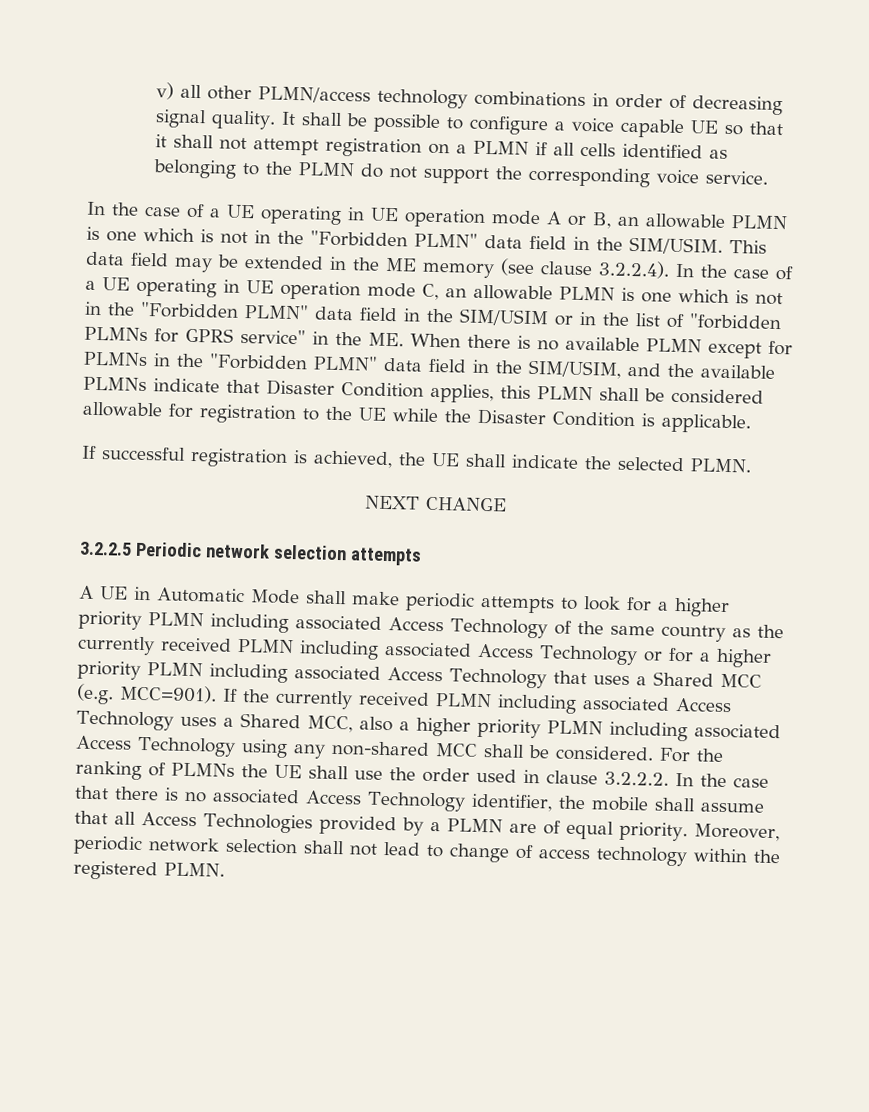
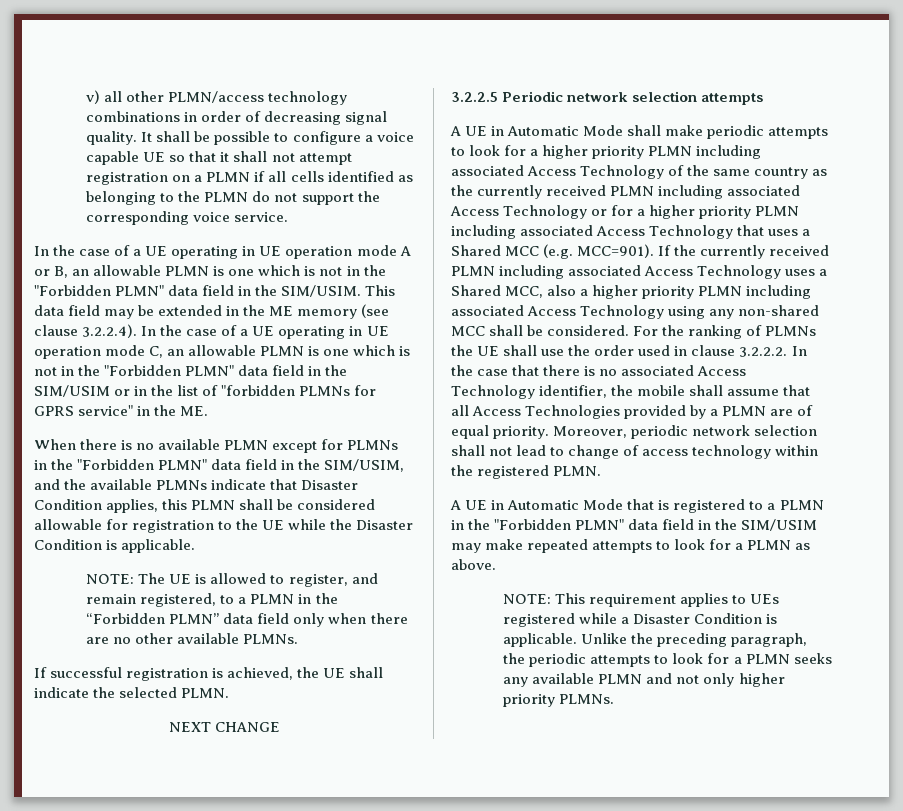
- This data field may be extended in the ME memory (see clause 3.2.2.4). In the case of a UE operating in UE operation mode C, an allowable PLMN is one which is not in the "Forbidden PLMN" data field in the SIM/USIM or in the list of "forbidden PLMNs for GPRS service" in the ME. When there is no available PLMN except for PLMNs in the "Forbidden PLMN" data field in the SIM/USIM, and the available PLMNs indicate that Disaster Condition applies, this PLMN shall be considered allowable for registration to the UE while the Disaster Condition is applicable.
+ This data field may be extended in the ME memory (see clause 3.2.2.4). In the case of a UE operating in UE operation mode C, an allowable PLMN is one which is not in the "Forbidden PLMN" data field in the SIM/USIM or in the list of "forbidden PLMNs for GPRS service" in the ME.
+ When there is no available PLMN except for PLMNs in the "Forbidden PLMN" data field in the SIM/USIM, and the available PLMNs indicate that Disaster Condition applies, this PLMN shall be considered allowable for registration to the UE while the Disaster Condition is applicable.
+ NOTE: The UE is allowed to register, and remain registered, to a PLMN in the “Forbidden PLMN” data field only when there are no other available PLMNs.
+ A UE in Automatic Mode that is registered to a PLMN in the "Forbidden PLMN" data field in the SIM/USIM may make repeated attempts to look for a PLMN as above.
+ NOTE: This requirement applies to UEs registered while a Disaster Condition is applicable. Unlike the preceding paragraph, the periodic attempts to look for a PLMN seeks any available PLMN and not only higher priority PLMNs.

